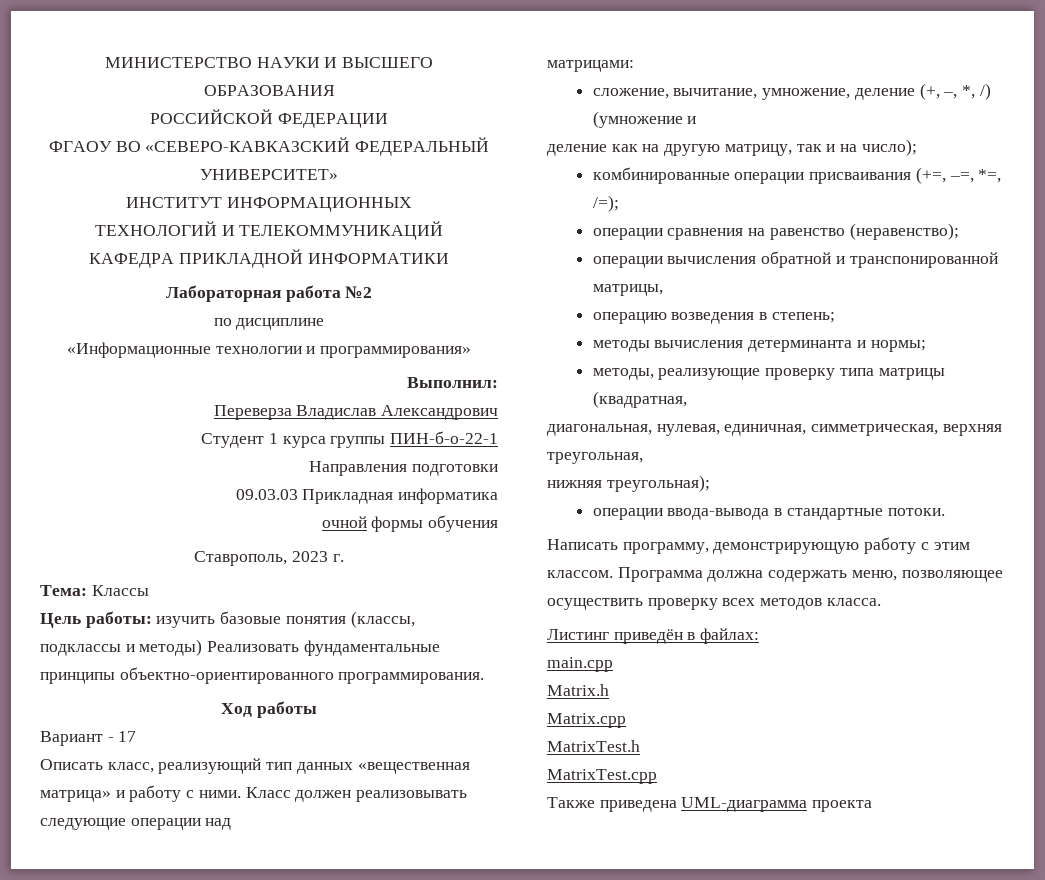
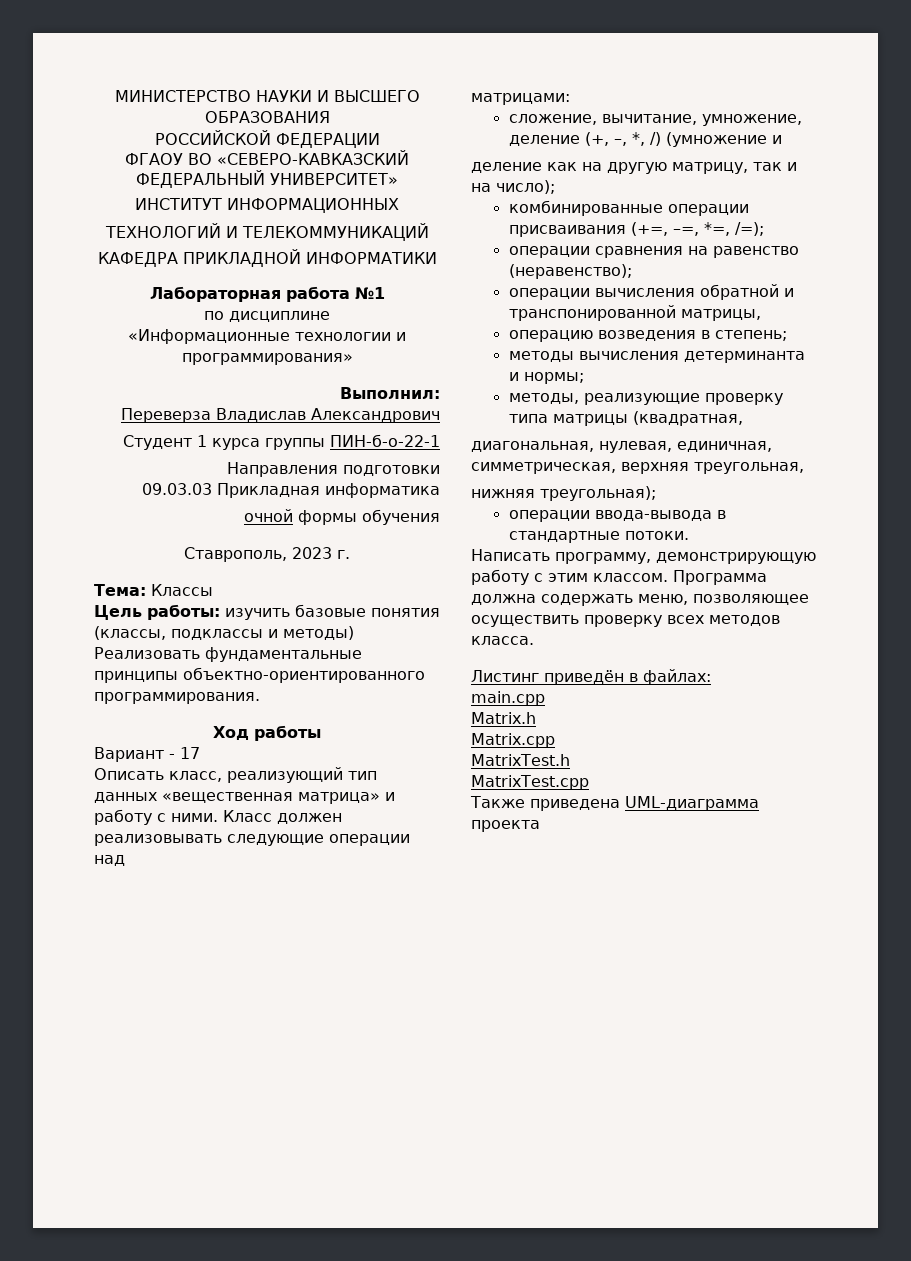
- Лабораторная работа №2
+ Лабораторная работа №1

